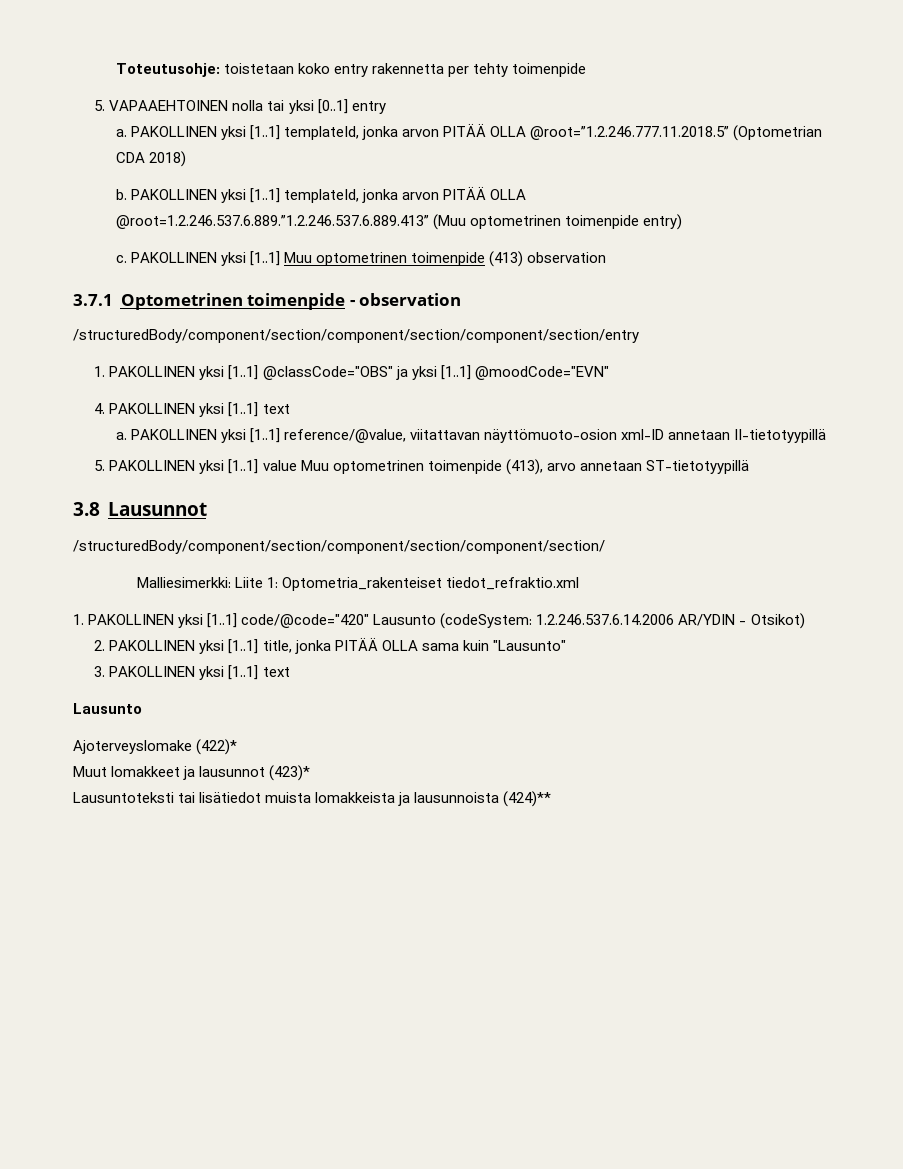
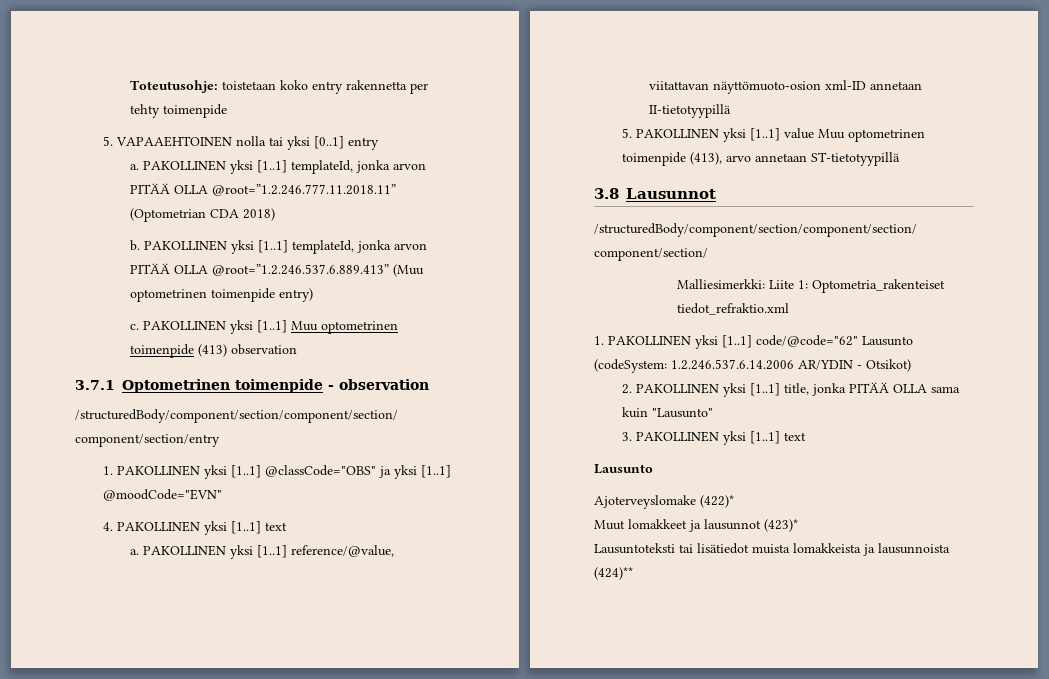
- PAKOLLINEN yksi [1..1] templateId, jonka arvon PITÄÄ OLLA @root=”1.2.246.777.11.2018.5” (Optometrian CDA 2018)
+ PAKOLLINEN yksi [1..1] templateId, jonka arvon PITÄÄ OLLA @root=”1.2.246.777.11.2018.11” (Optometrian CDA 2018)
- PAKOLLINEN yksi [1..1] templateId, jonka arvon PITÄÄ OLLA @root=1.2.246.537.6.889.”1.2.246.537.6.889.413” (Muu optometrinen toimenpide entry)
+ PAKOLLINEN yksi [1..1] templateId, jonka arvon PITÄÄ OLLA @root=”1.2.246.537.6.889.413” (Muu optometrinen toimenpide entry)
- 1. PAKOLLINEN yksi [1..1] code/@code="420" Lausunto (codeSystem: 1.2.246.537.6.14.2006 AR/YDIN - Otsikot)
+ 1. PAKOLLINEN yksi [1..1] code/@code="62" Lausunto (codeSystem: 1.2.246.537.6.14.2006 AR/YDIN - Otsikot)

